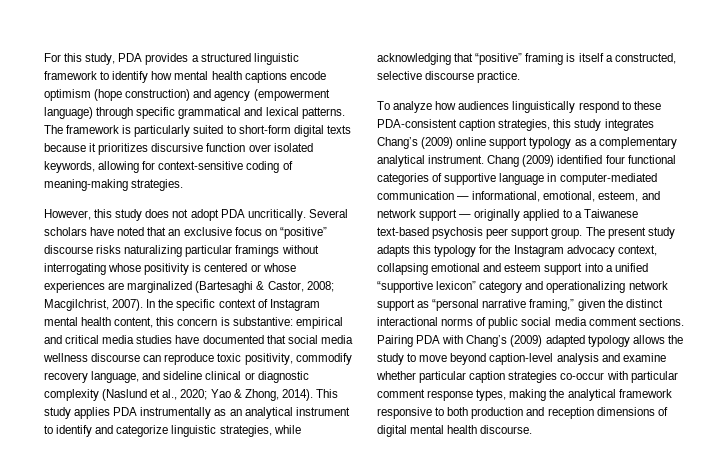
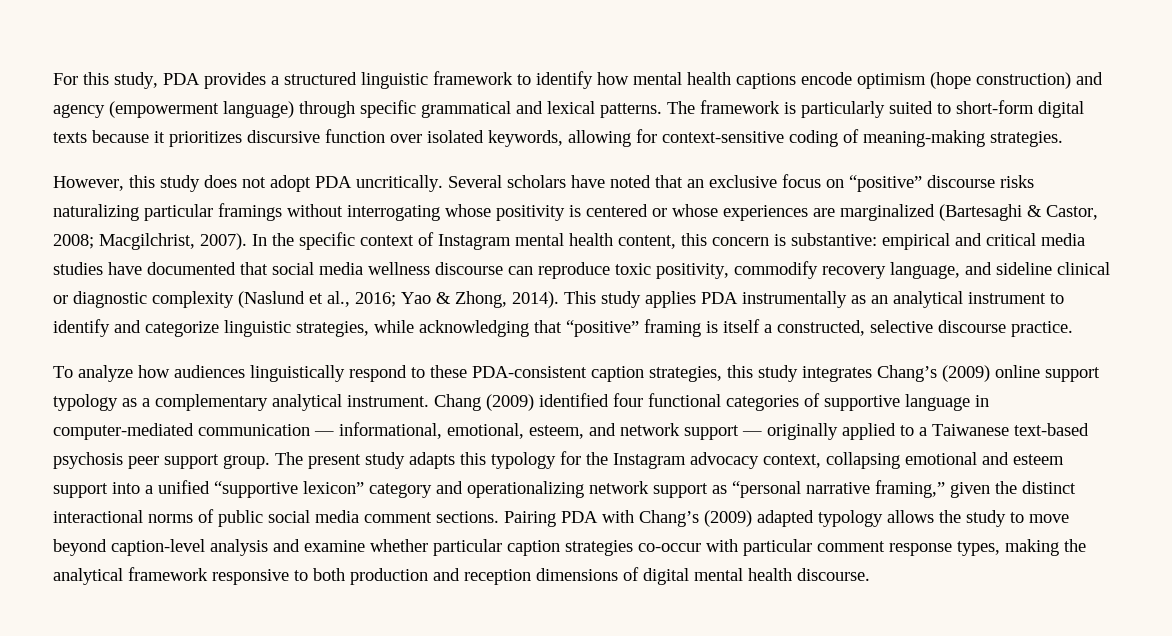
- In the specific context of Instagram mental health content, this concern is substantive: empirical and critical media studies have documented that social media wellness discourse can reproduce toxic positivity, commodify recovery language, and sideline clinical or diagnostic complexity (Naslund et al., 2020; Yao & Zhong, 2014).
+ In the specific context of Instagram mental health content, this concern is substantive: empirical and critical media studies have documented that social media wellness discourse can reproduce toxic positivity, commodify recovery language, and sideline clinical or diagnostic complexity (Naslund et al., 2016; Yao & Zhong, 2014).

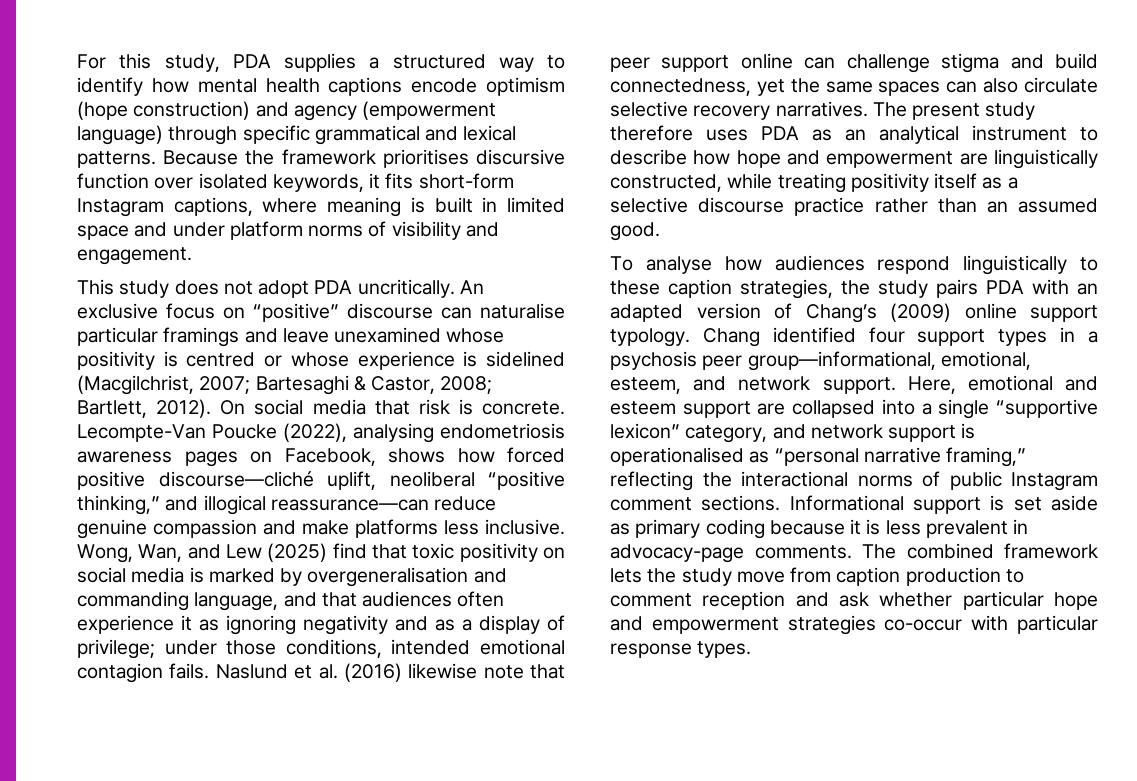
- For this study, PDA provides a structured linguistic framework to identify how mental health captions encode optimism (hope construction) and agency (empowerment language) through specific grammatical and lexical patterns.
+ For this study, PDA supplies a structured way to identify how mental health captions encode optimism (hope construction) and agency (empowerment language) through specific grammatical and lexical patterns.
- The framework is particularly suited to short-form digital texts because it prioritizes discursive function over isolated keywords, allowing for context-sensitive coding of meaning-making strategies.
- However, this study does not adopt PDA uncritically.
+ Because the framework prioritises discursive function over isolated keywords, it fits short-form Instagram captions, where meaning is built in limited space and under platform norms of visibility and engagement.
+ This study does not adopt PDA uncritically.
- Several scholars have noted that an exclusive focus on “positive” discourse risks naturalizing particular framings without interrogating whose positivity is centered or whose experiences are marginalized (Bartesaghi & Castor, 2008; Macgilchrist, 2007). In the specific context of Instagram mental health content, this concern is substantive: empirical and critical media studies have documented that social media wellness discourse can reproduce toxic positivity, commodify recovery language, and sideline clinical or diagnostic complexity (Naslund et al., 2016; Yao & Zhong, 2014). This study applies PDA instrumentally as an analytical instrument to identify and categorize linguistic strategies, while acknowledging that “positive” framing is itself a constructed, selective discourse practice.
+ An exclusive focus on “positive” discourse can naturalise particular framings and leave unexamined whose positivity is centred or whose experience is sidelined (Macgilchrist, 2007; Bartesaghi & Castor, 2008; Bartlett, 2012). On social media that risk is concrete. Lecompte-Van Poucke (2022), analysing endometriosis awareness pages on Facebook, shows how forced positive discourse—cliché uplift, neoliberal “positive thinking,” and illogical reassurance—can reduce genuine compassion and make platforms less inclusive. Wong, Wan, and Lew (2025) find that toxic positivity on social media is marked by overgeneralisation and commanding language, and that audiences often experience it as ignoring negativity and as a display of privilege; under those conditions, intended emotional contagion fails. Naslund et al. (2016) likewise note that peer support online can challenge stigma and build connectedness, yet the same spaces can also circulate selective recovery narratives. The present study therefore uses PDA as an analytical instrument to describe how hope and empowerment are linguistically constructed, while treating positivity itself as a selective discourse practice rather than an assumed good.
- To analyze how audiences linguistically respond to these PDA-consistent caption strategies, this study integrates Chang’s (2009) online support typology as a complementary analytical instrument. Chang (2009) identified four functional categories of supportive language in computer-mediated communication — informational, emotional, esteem, and network support — originally applied to a Taiwanese text-based psychosis peer support group. The present study adapts this typology for the Instagram advocacy context, collapsing emotional and esteem support into a unified “supportive lexicon” category and operationalizing network support as “personal narrative framing,” given the distinct interactional norms of public social media comment sections. Pairing PDA with Chang’s (2009) adapted typology allows the study to move beyond caption-level analysis and examine whether particular caption strategies co-occur with particular comment response types, making the analytical framework responsive to both production and reception dimensions of digital mental health discourse.
+ To analyse how audiences respond linguistically to these caption strategies, the study pairs PDA with an adapted version of Chang’s (2009) online support typology. Chang identified four support types in a psychosis peer group—informational, emotional, esteem, and network support. Here, emotional and esteem support are collapsed into a single “supportive lexicon” category, and network support is operationalised as “personal narrative framing,” reflecting the interactional norms of public Instagram comment sections. Informational support is set aside as primary coding because it is less prevalent in advocacy-page comments. The combined framework lets the study move from caption production to comment reception and ask whether particular hope and empowerment strategies co-occur with particular response types.

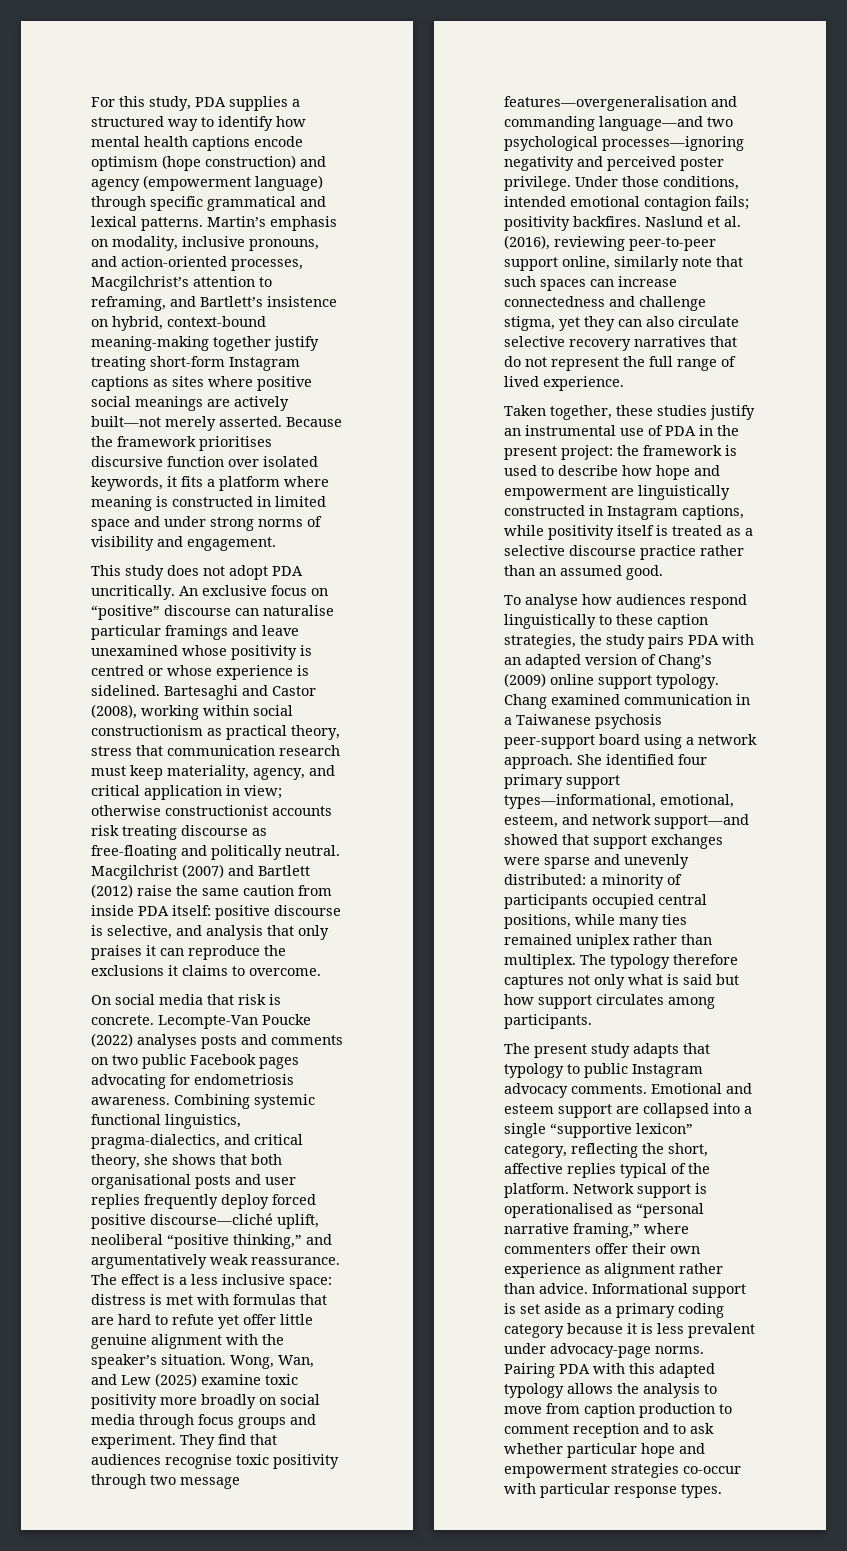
+ Martin’s emphasis on modality, inclusive pronouns, and action-oriented processes, Macgilchrist’s attention to reframing, and Bartlett’s insistence on hybrid, context-bound meaning-making together justify treating short-form Instagram captions as sites where positive social meanings are actively built—not merely asserted.
- Because the framework prioritises discursive function over isolated keywords, it fits short-form Instagram captions, where meaning is built in limited space and under platform norms of visibility and engagement.
+ Because the framework prioritises discursive function over isolated keywords, it fits a platform where meaning is constructed in limited space and under strong norms of visibility and engagement.
- An exclusive focus on “positive” discourse can naturalise particular framings and leave unexamined whose positivity is centred or whose experience is sidelined (Macgilchrist, 2007; Bartesaghi & Castor, 2008; Bartlett, 2012). On social media that risk is concrete.
+ An exclusive focus on “positive” discourse can naturalise particular framings and leave unexamined whose positivity is centred or whose experience is sidelined. Bartesaghi and Castor (2008), working within social constructionism as practical theory, stress that communication research must keep materiality, agency, and critical application in view; otherwise constructionist accounts risk treating discourse as free-floating and politically neutral. Macgilchrist (2007) and Bartlett (2012) raise the same caution from inside PDA itself: positive discourse is selective, and analysis that only praises it can reproduce the exclusions it claims to overcome.
+ On social media that risk is concrete.
- Lecompte-Van Poucke (2022), analysing endometriosis awareness pages on Facebook, shows how forced positive discourse—cliché uplift, neoliberal “positive thinking,” and illogical reassurance—can reduce genuine compassion and make platforms less inclusive.
+ Lecompte-Van Poucke (2022) analyses posts and comments on two public Facebook pages advocating for endometriosis awareness. Combining systemic functional linguistics, pragma-dialectics, and critical theory, she shows that both organisational posts and user replies frequently deploy forced positive discourse—cliché uplift, neoliberal “positive thinking,” and argumentatively weak reassurance. The effect is a less inclusive space: distress is met with formulas that are hard to refute yet offer little genuine alignment with the speaker’s situation.
- Wong, Wan, and Lew (2025) find that toxic positivity on social media is marked by overgeneralisation and commanding language, and that audiences often experience it as ignoring negativity and as a display of privilege; under those conditions, intended emotional contagion fails. Naslund et al. (2016) likewise note that peer support online can challenge stigma and build connectedness, yet the same spaces can also circulate selective recovery narratives. The present study therefore uses PDA as an analytical instrument to describe how hope and empowerment are linguistically constructed, while treating positivity itself as a selective discourse practice rather than an assumed good.
+ Wong, Wan, and Lew (2025) examine toxic positivity more broadly on social media through focus groups and experiment. They find that audiences recognise toxic positivity through two message features—overgeneralisation and commanding language—and two psychological processes—ignoring negativity and perceived poster privilege. Under those conditions, intended emotional contagion fails; positivity backfires. Naslund et al. (2016), reviewing peer-to-peer support online, similarly note that such spaces can increase connectedness and challenge stigma, yet they can also circulate selective recovery narratives that do not represent the full range of lived experience.
+ Taken together, these studies justify an instrumental use of PDA in the present project: the framework is used to describe how hope and empowerment are linguistically constructed in Instagram captions, while positivity itself is treated as a selective discourse practice rather than an assumed good.
- Chang identified four support types in a psychosis peer group—informational, emotional, esteem, and network support. Here, emotional and esteem support are collapsed into a single “supportive lexicon” category, and network support is operationalised as “personal narrative framing,” reflecting the interactional norms of public Instagram comment sections.
+ Chang examined communication in a Taiwanese psychosis peer-support board using a network approach. She identified four primary support types—informational, emotional, esteem, and network support—and showed that support exchanges were sparse and unevenly distributed: a minority of participants occupied central positions, while many ties remained uniplex rather than multiplex. The typology therefore captures not only what is said but how support circulates among participants.
+ The present study adapts that typology to public Instagram advocacy comments. Emotional and esteem support are collapsed into a single “supportive lexicon” category, reflecting the short, affective replies typical of the platform. Network support is operationalised as “personal narrative framing,” where commenters offer their own experience as alignment rather than advice.
- Informational support is set aside as primary coding because it is less prevalent in advocacy-page comments. The combined framework lets the study move from caption production to comment reception and ask whether particular hope and empowerment strategies co-occur with particular response types.
+ Informational support is set aside as a primary coding category because it is less prevalent under advocacy-page norms. Pairing PDA with this adapted typology allows the analysis to move from caption production to comment reception and to ask whether particular hope and empowerment strategies co-occur with particular response types.

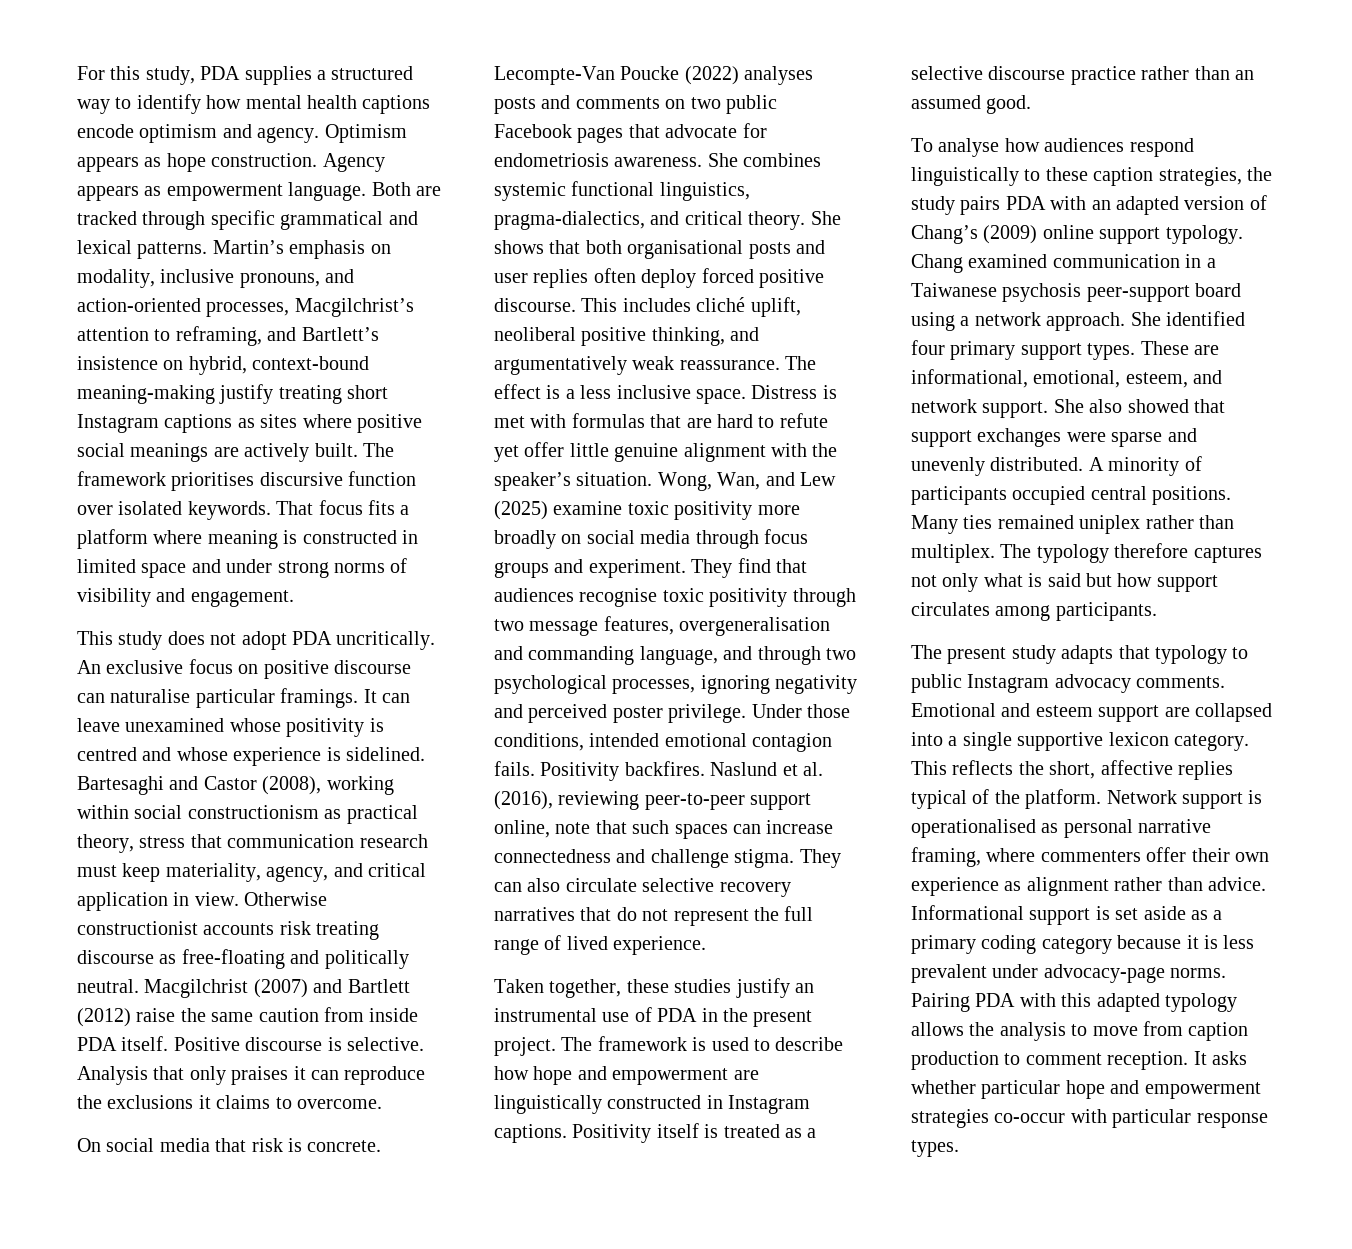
- For this study, PDA supplies a structured way to identify how mental health captions encode optimism (hope construction) and agency (empowerment language) through specific grammatical and lexical patterns.
+ For this study, PDA supplies a structured way to identify how mental health captions encode optimism and agency. Optimism appears as hope construction. Agency appears as empowerment language. Both are tracked through specific grammatical and lexical patterns.
- Martin’s emphasis on modality, inclusive pronouns, and action-oriented processes, Macgilchrist’s attention to reframing, and Bartlett’s insistence on hybrid, context-bound meaning-making together justify treating short-form Instagram captions as sites where positive social meanings are actively built—not merely asserted. Because the framework prioritises discursive function over isolated keywords, it fits a platform where meaning is constructed in limited space and under strong norms of visibility and engagement.
+ Martin’s emphasis on modality, inclusive pronouns, and action-oriented processes, Macgilchrist’s attention to reframing, and Bartlett’s insistence on hybrid, context-bound meaning-making justify treating short Instagram captions as sites where positive social meanings are actively built. The framework prioritises discursive function over isolated keywords. That focus fits a platform where meaning is constructed in limited space and under strong norms of visibility and engagement.
- An exclusive focus on “positive” discourse can naturalise particular framings and leave unexamined whose positivity is centred or whose experience is sidelined.
+ An exclusive focus on positive discourse can naturalise particular framings. It can leave unexamined whose positivity is centred and whose experience is sidelined.
- Bartesaghi and Castor (2008), working within social constructionism as practical theory, stress that communication research must keep materiality, agency, and critical application in view; otherwise constructionist accounts risk treating discourse as free-floating and politically neutral.
+ Bartesaghi and Castor (2008), working within social constructionism as practical theory, stress that communication research must keep materiality, agency, and critical application in view. Otherwise constructionist accounts risk treating discourse as free-floating and politically neutral.
- Macgilchrist (2007) and Bartlett (2012) raise the same caution from inside PDA itself: positive discourse is selective, and analysis that only praises it can reproduce the exclusions it claims to overcome.
+ Macgilchrist (2007) and Bartlett (2012) raise the same caution from inside PDA itself. Positive discourse is selective. Analysis that only praises it can reproduce the exclusions it claims to overcome.
- Lecompte-Van Poucke (2022) analyses posts and comments on two public Facebook pages advocating for endometriosis awareness.
+ Lecompte-Van Poucke (2022) analyses posts and comments on two public Facebook pages that advocate for endometriosis awareness.
- Combining systemic functional linguistics, pragma-dialectics, and critical theory, she shows that both organisational posts and user replies frequently deploy forced positive discourse—cliché uplift, neoliberal “positive thinking,” and argumentatively weak reassurance.
+ She combines systemic functional linguistics, pragma-dialectics, and critical theory. She shows that both organisational posts and user replies often deploy forced positive discourse. This includes cliché uplift, neoliberal positive thinking, and argumentatively weak reassurance.
- The effect is a less inclusive space: distress is met with formulas that are hard to refute yet offer little genuine alignment with the speaker’s situation.
+ The effect is a less inclusive space. Distress is met with formulas that are hard to refute yet offer little genuine alignment with the speaker’s situation.
- They find that audiences recognise toxic positivity through two message features—overgeneralisation and commanding language—and two psychological processes—ignoring negativity and perceived poster privilege.
+ They find that audiences recognise toxic positivity through two message features, overgeneralisation and commanding language, and through two psychological processes, ignoring negativity and perceived poster privilege.
- Under those conditions, intended emotional contagion fails; positivity backfires.
+ Under those conditions, intended emotional contagion fails. Positivity backfires.
- Naslund et al. (2016), reviewing peer-to-peer support online, similarly note that such spaces can increase connectedness and challenge stigma, yet they can also circulate selective recovery narratives that do not represent the full range of lived experience.
+ Naslund et al. (2016), reviewing peer-to-peer support online, note that such spaces can increase connectedness and challenge stigma. They can also circulate selective recovery narratives that do not represent the full range of lived experience.
- Taken together, these studies justify an instrumental use of PDA in the present project: the framework is used to describe how hope and empowerment are linguistically constructed in Instagram captions, while positivity itself is treated as a selective discourse practice rather than an assumed good.
+ Taken together, these studies justify an instrumental use of PDA in the present project. The framework is used to describe how hope and empowerment are linguistically constructed in Instagram captions. Positivity itself is treated as a selective discourse practice rather than an assumed good.
- She identified four primary support types—informational, emotional, esteem, and network support—and showed that support exchanges were sparse and unevenly distributed: a minority of participants occupied central positions, while many ties remained uniplex rather than multiplex.
+ She identified four primary support types. These are informational, emotional, esteem, and network support. She also showed that support exchanges were sparse and unevenly distributed. A minority of participants occupied central positions. Many ties remained uniplex rather than multiplex.
- Emotional and esteem support are collapsed into a single “supportive lexicon” category, reflecting the short, affective replies typical of the platform.
+ Emotional and esteem support are collapsed into a single supportive lexicon category. This reflects the short, affective replies typical of the platform.
- Network support is operationalised as “personal narrative framing,” where commenters offer their own experience as alignment rather than advice.
+ Network support is operationalised as personal narrative framing, where commenters offer their own experience as alignment rather than advice.
- Pairing PDA with this adapted typology allows the analysis to move from caption production to comment reception and to ask whether particular hope and empowerment strategies co-occur with particular response types.
+ Pairing PDA with this adapted typology allows the analysis to move from caption production to comment reception. It asks whether particular hope and empowerment strategies co-occur with particular response types.

